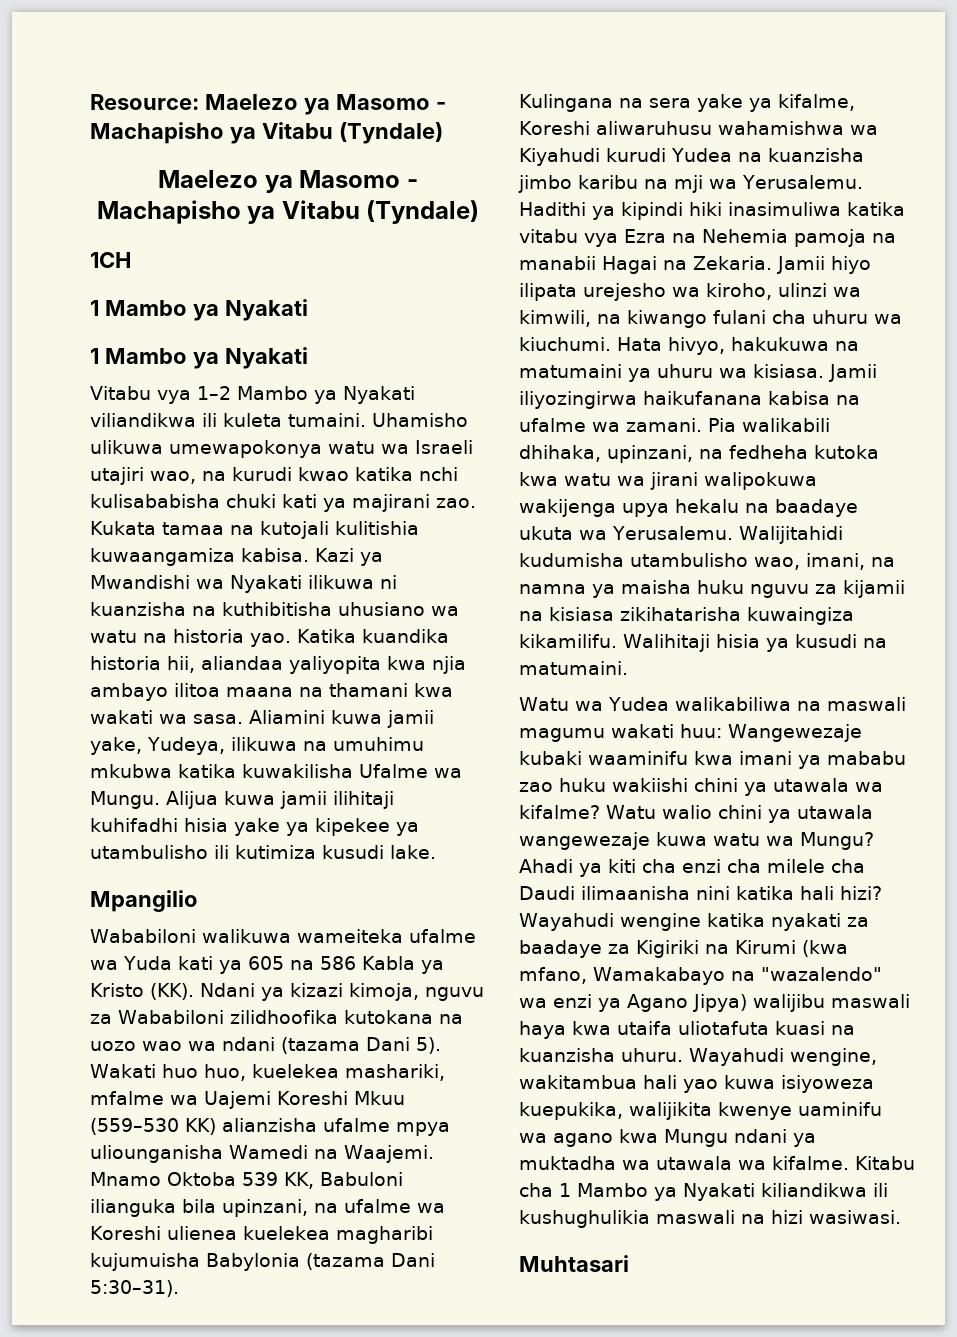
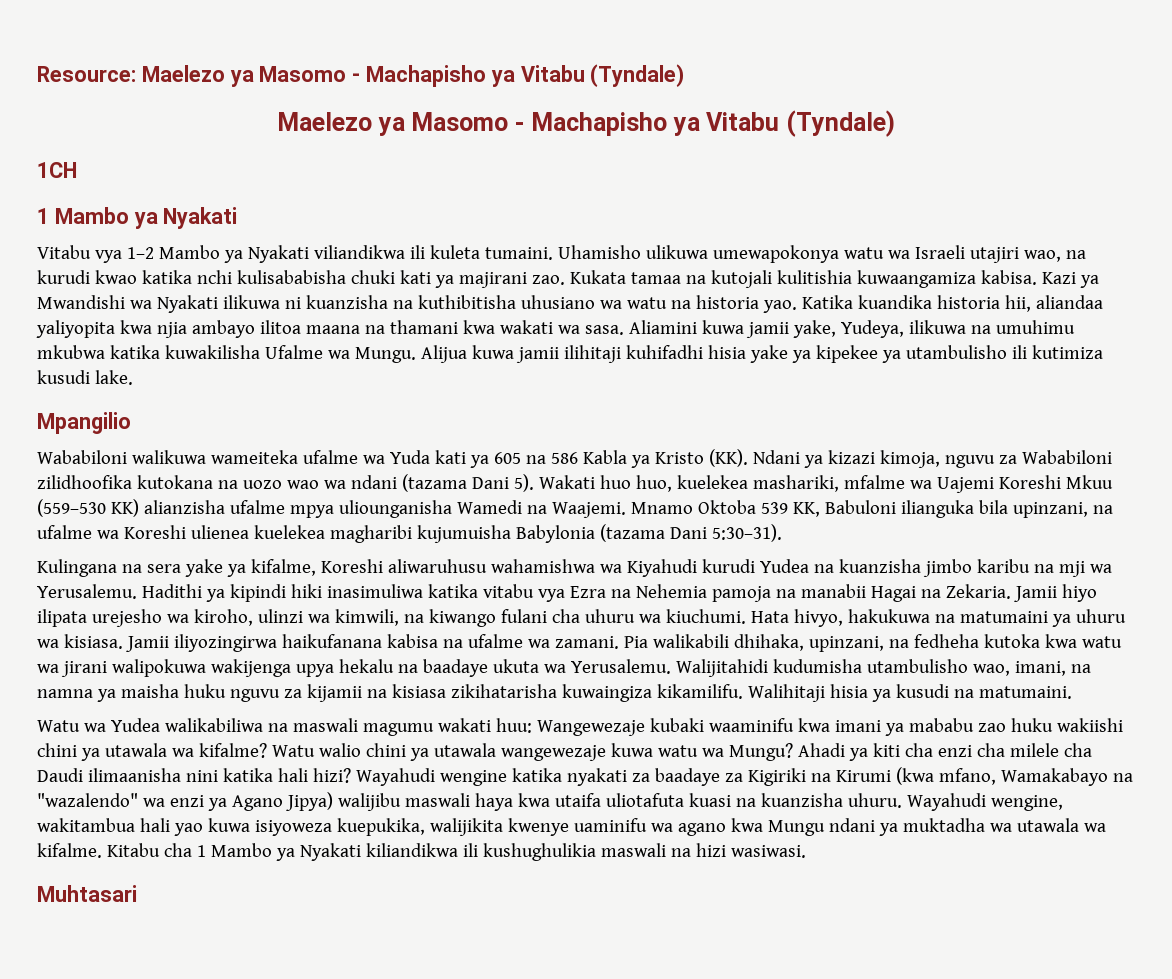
  1CH
- 1 Mambo ya Nyakati

